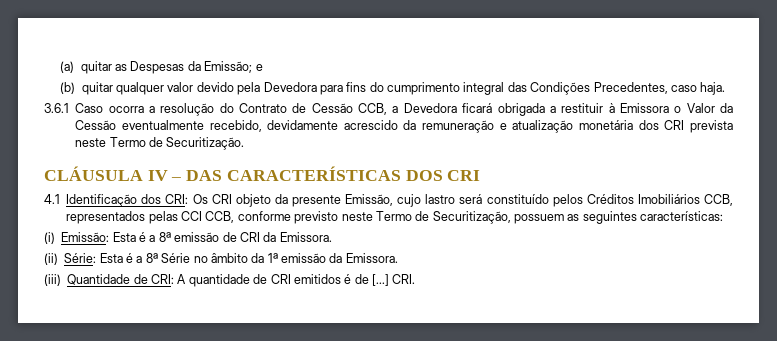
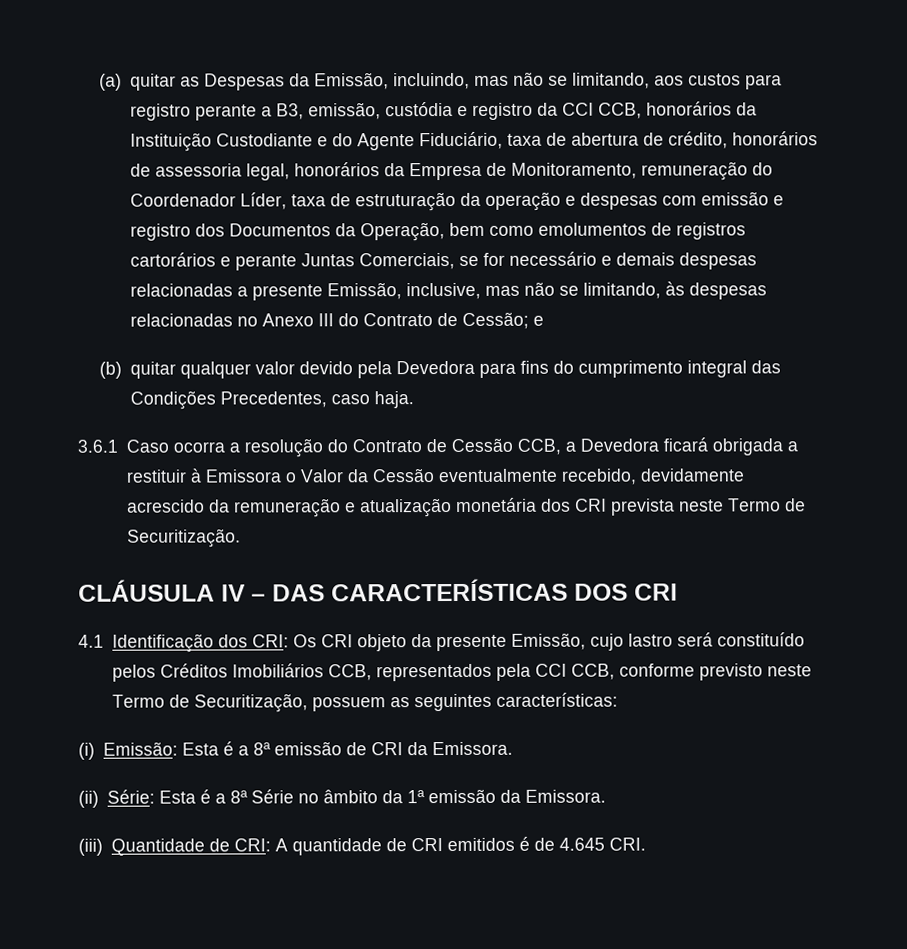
- (a) quitar as Despesas da Emissão; e
+ (a) quitar as Despesas da Emissão, incluindo, mas não se limitando, aos custos para registro perante a B3, emissão, custódia e registro da CCI CCB, honorários da Instituição Custodiante e do Agente Fiduciário, taxa de abertura de crédito, honorários de assessoria legal, honorários da Empresa de Monitoramento, remuneração do Coordenador Líder, taxa de estruturação da operação e despesas com emissão e registro dos Documentos da Operação, bem como emolumentos de registros cartorários e perante Juntas Comerciais, se for necessário e demais despesas relacionadas a presente Emissão, inclusive, mas não se limitando, às despesas relacionadas no Anexo III do Contrato de Cessão; e
- 4.1 Identificação dos CRI: Os CRI objeto da presente Emissão, cujo lastro será constituído pelos Créditos Imobiliários CCB, representados pelas CCI CCB, conforme previsto neste Termo de Securitização, possuem as seguintes características:
+ 4.1 Identificação dos CRI: Os CRI objeto da presente Emissão, cujo lastro será constituído pelos Créditos Imobiliários CCB, representados pela CCI CCB, conforme previsto neste Termo de Securitização, possuem as seguintes características:
- (iii) Quantidade de CRI: A quantidade de CRI emitidos é de [...] CRI.
+ (iii) Quantidade de CRI: A quantidade de CRI emitidos é de 4.645 CRI.

